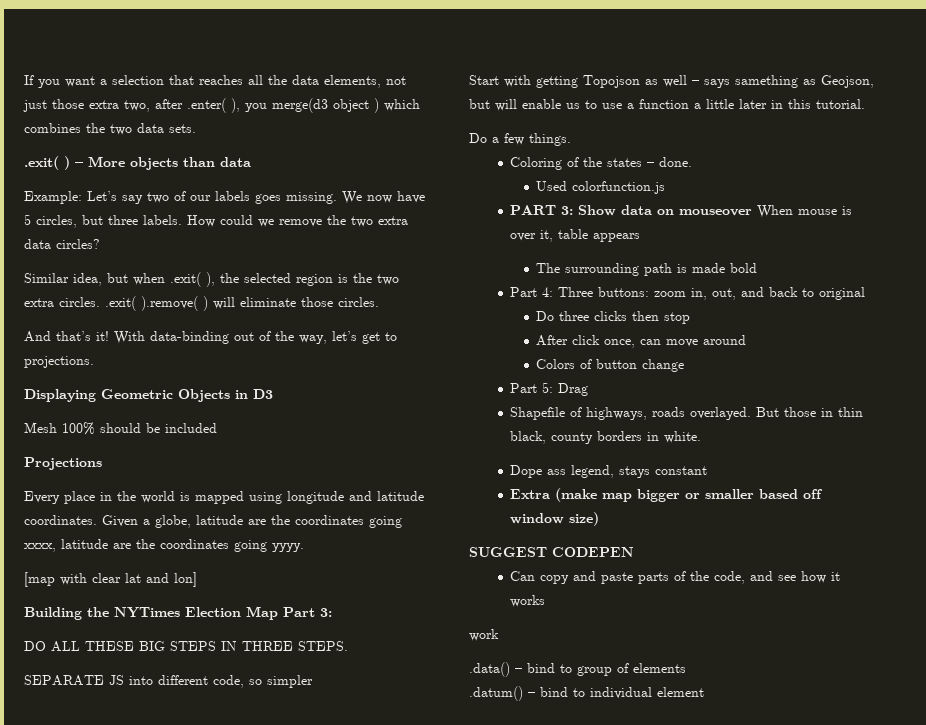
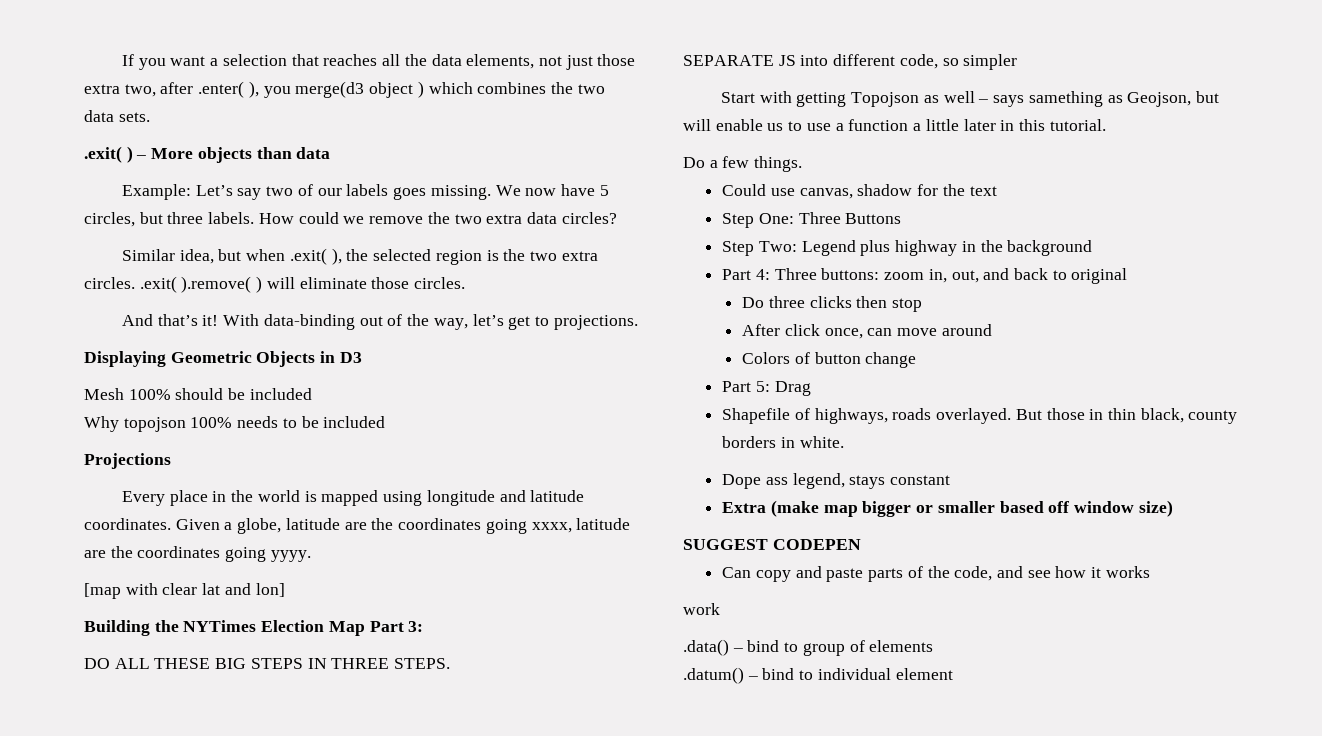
+ Why topojson 100% needs to be included
- Coloring of the states – done.
- Used colorfunction.js
- PART 3: Show data on mouseover When mouse is over it, table appears
- The surrounding path is made bold
+ Could use canvas, shadow for the text
+ Step One: Three Buttons
+ Step Two: Legend plus highway in the background

